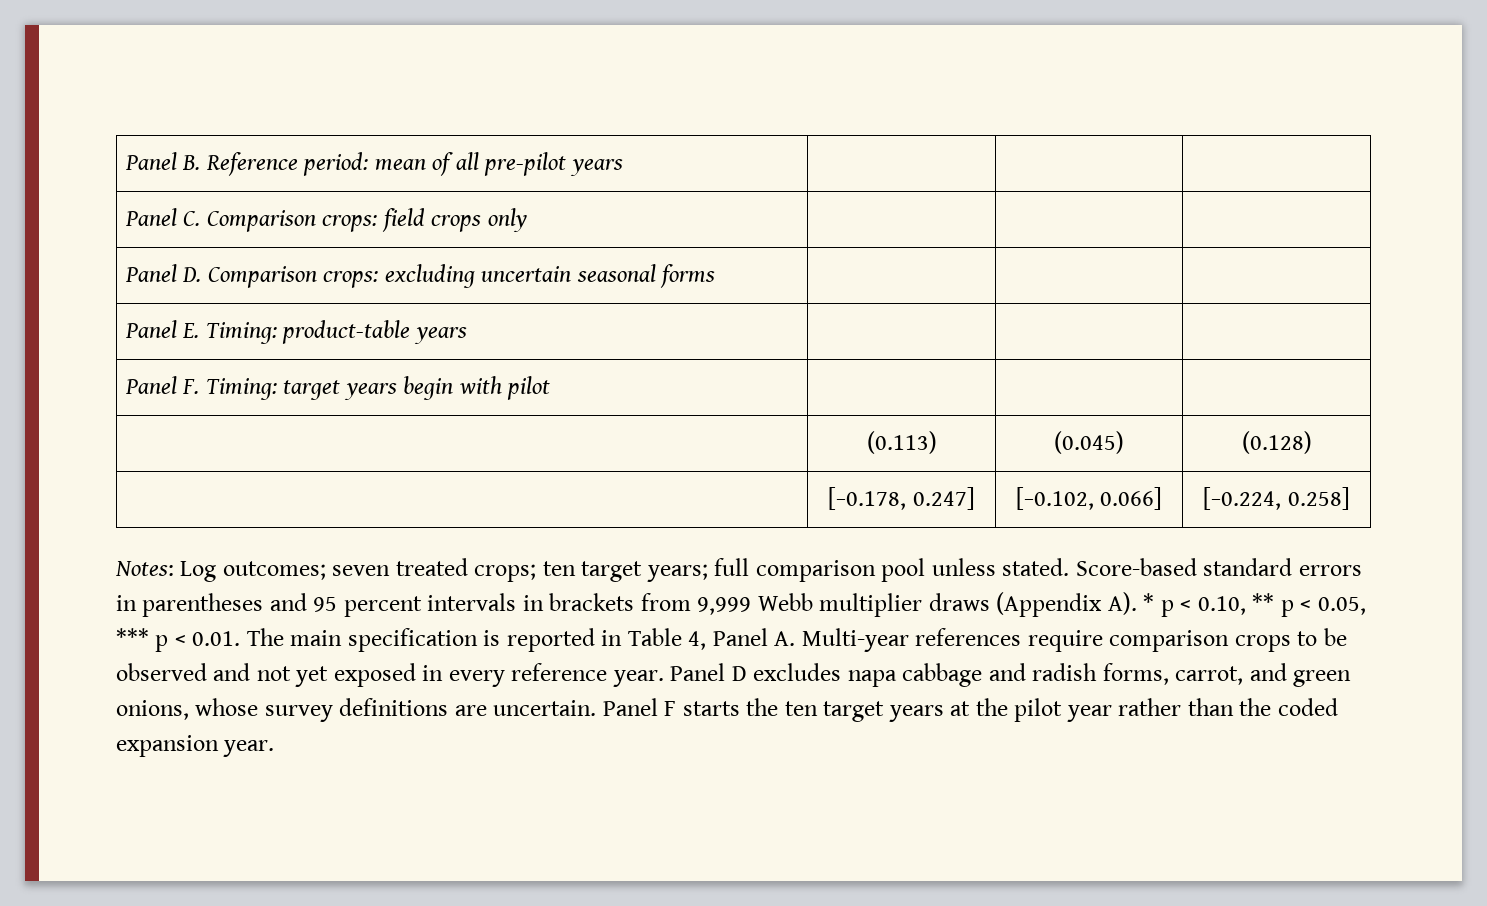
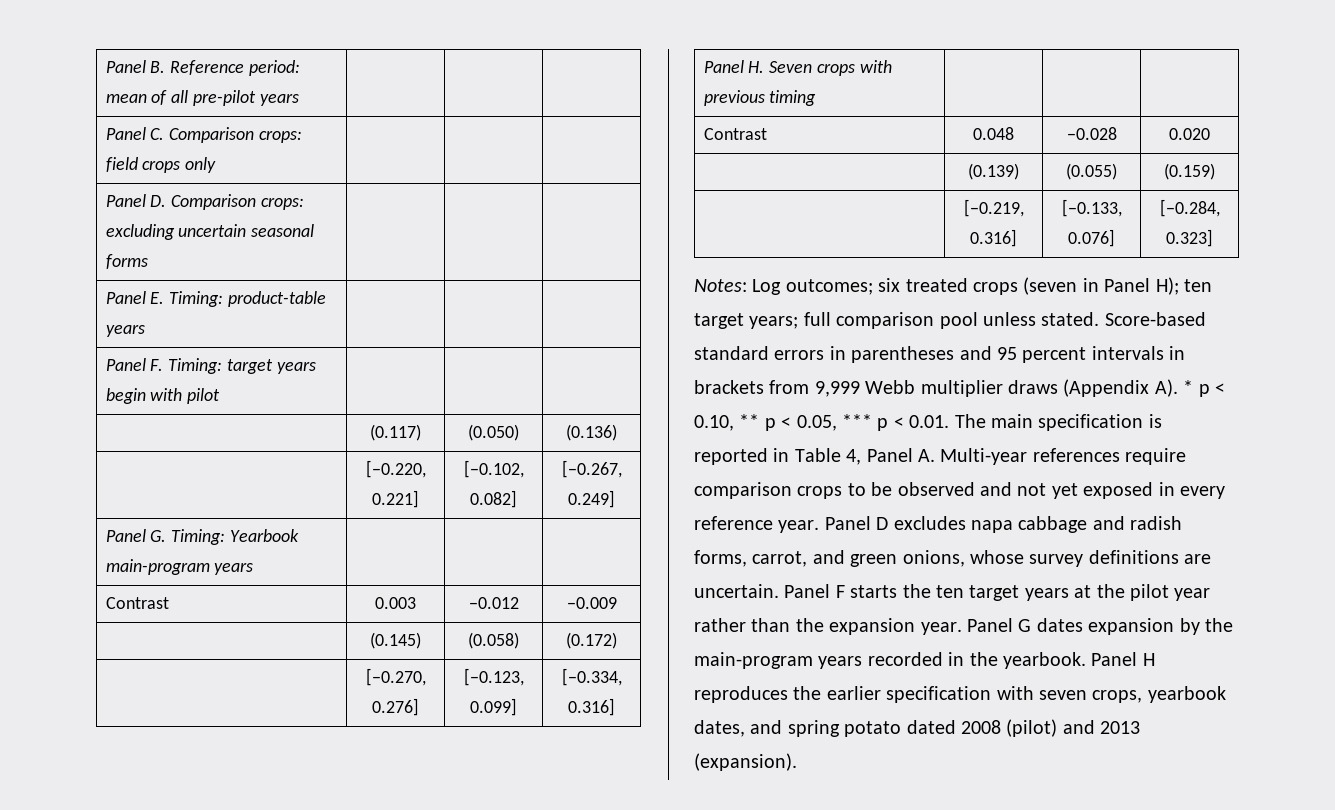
- | (0.113) | (0.045) | (0.128)
- | [−0.178, 0.247] | [−0.102, 0.066] | [−0.224, 0.258]
- Notes: Log outcomes; seven treated crops; ten target years; full comparison pool unless stated.
+ | (0.117) | (0.050) | (0.136)
+ | [−0.220, 0.221] | [−0.102, 0.082] | [−0.267, 0.249]
+ Panel G. Timing: Yearbook main-program years | | |
+ Contrast | 0.003 | −0.012 | −0.009
+ | (0.145) | (0.058) | (0.172)
+ | [−0.270, 0.276] | [−0.123, 0.099] | [−0.334, 0.316]
+ Panel H. Seven crops with previous timing | | |
+ Contrast | 0.048 | −0.028 | 0.020
+ | (0.139) | (0.055) | (0.159)
+ | [−0.219, 0.316] | [−0.133, 0.076] | [−0.284, 0.323]
+ Notes: Log outcomes; six treated crops (seven in Panel H); ten target years; full comparison pool unless stated.
- Panel F starts the ten target years at the pilot year rather than the coded expansion year.
+ Panel F starts the ten target years at the pilot year rather than the expansion year.
+ Panel G dates expansion by the main-program years recorded in the yearbook. Panel H reproduces the earlier specification with seven crops, yearbook dates, and spring potato dated 2008 (pilot) and 2013 (expansion).

